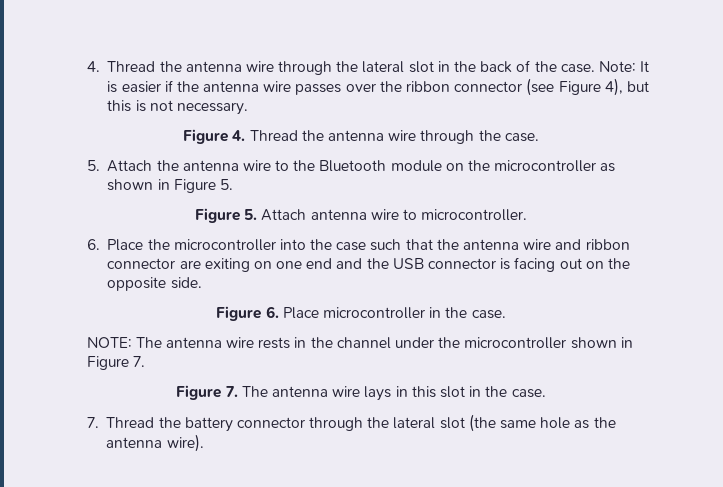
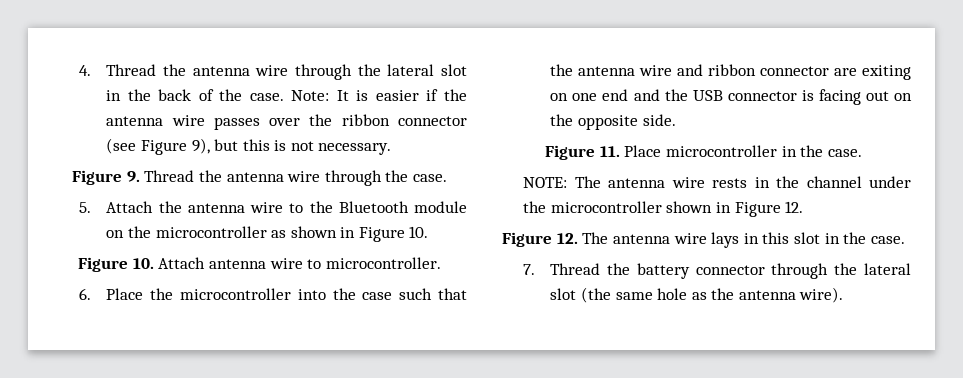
- Note: It is easier if the antenna wire passes over the ribbon connector (see Figure 4), but this is not necessary.
+ Note: It is easier if the antenna wire passes over the ribbon connector (see Figure 9), but this is not necessary.
- Figure 4. Thread the antenna wire through the case.
+ Figure 9. Thread the antenna wire through the case.
- 5. Attach the antenna wire to the Bluetooth module on the microcontroller as shown in Figure 5.
- Figure 5. Attach antenna wire to microcontroller.
+ 5. Attach the antenna wire to the Bluetooth module on the microcontroller as shown in Figure 10.
+ Figure 10. Attach antenna wire to microcontroller.
- Figure 6. Place microcontroller in the case.
+ Figure 11. Place microcontroller in the case.
- NOTE: The antenna wire rests in the channel under the microcontroller shown in Figure 7.
- Figure 7. The antenna wire lays in this slot in the case.
+ NOTE: The antenna wire rests in the channel under the microcontroller shown in Figure 12.
+ Figure 12. The antenna wire lays in this slot in the case.

